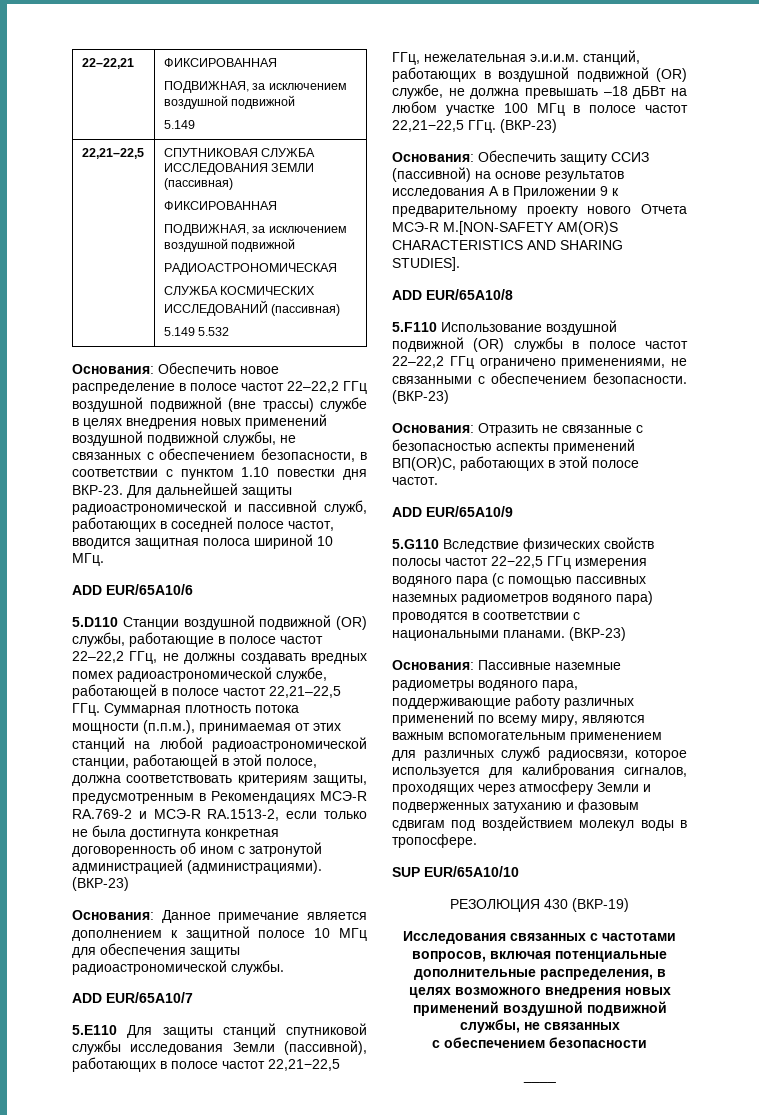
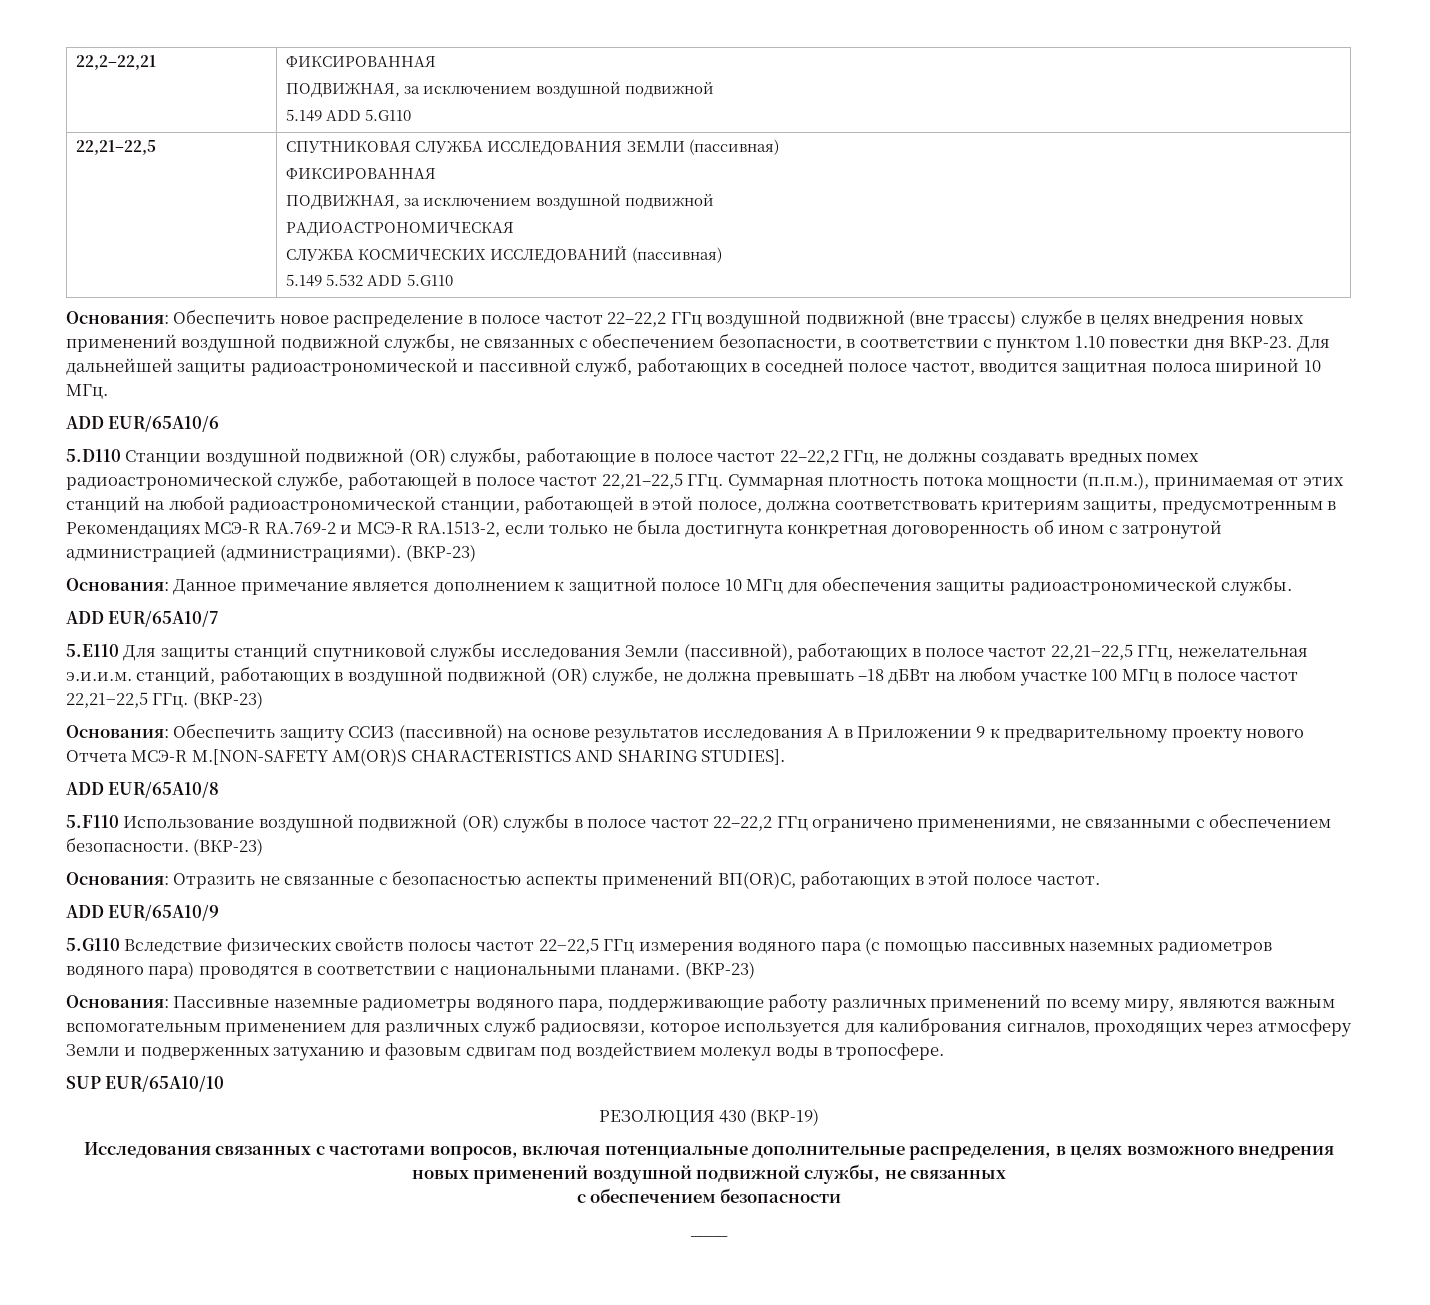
- 22–22,21 | ФИКСИРОВАННАЯ
+ 22,2–22,21 | ФИКСИРОВАННАЯ
  ПОДВИЖНАЯ, за исключением воздушной подвижной
- 5.149
+ 5.149 ADD 5.G110
  22,21–22,5 | СПУТНИКОВАЯ СЛУЖБА ИССЛЕДОВАНИЯ ЗЕМЛИ (пассивная)
  ФИКСИРОВАННАЯ
  ПОДВИЖНАЯ, за исключением воздушной подвижной
  РАДИОАСТРОНОМИЧЕСКАЯ
  СЛУЖБА КОСМИЧЕСКИХ ИССЛЕДОВАНИЙ (пассивная)
- 5.149 5.532
+ 5.149 5.532 ADD 5.G110

